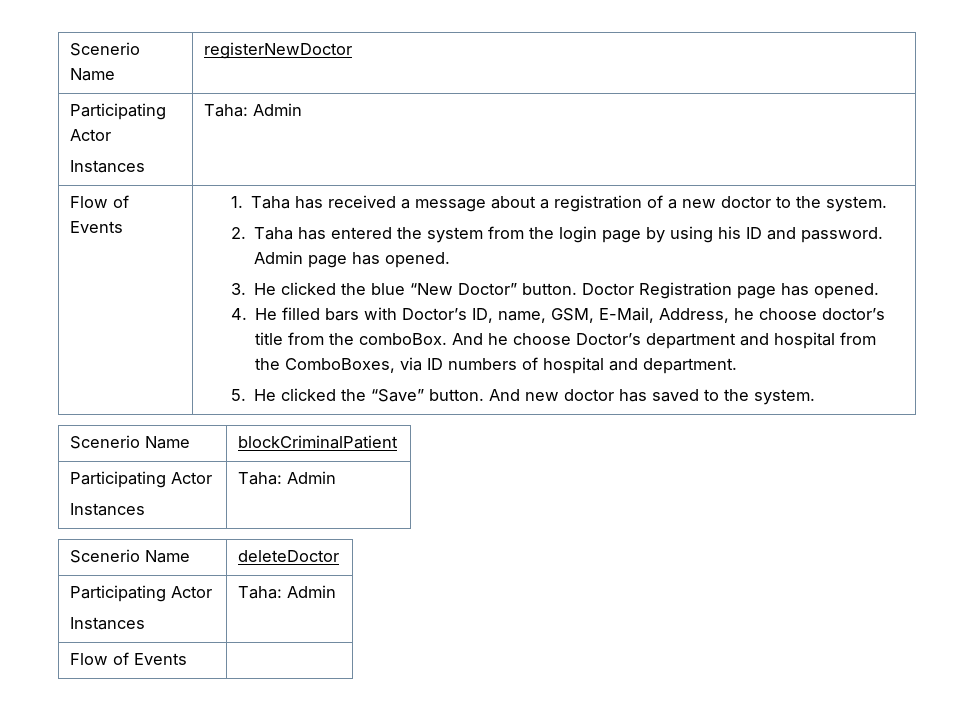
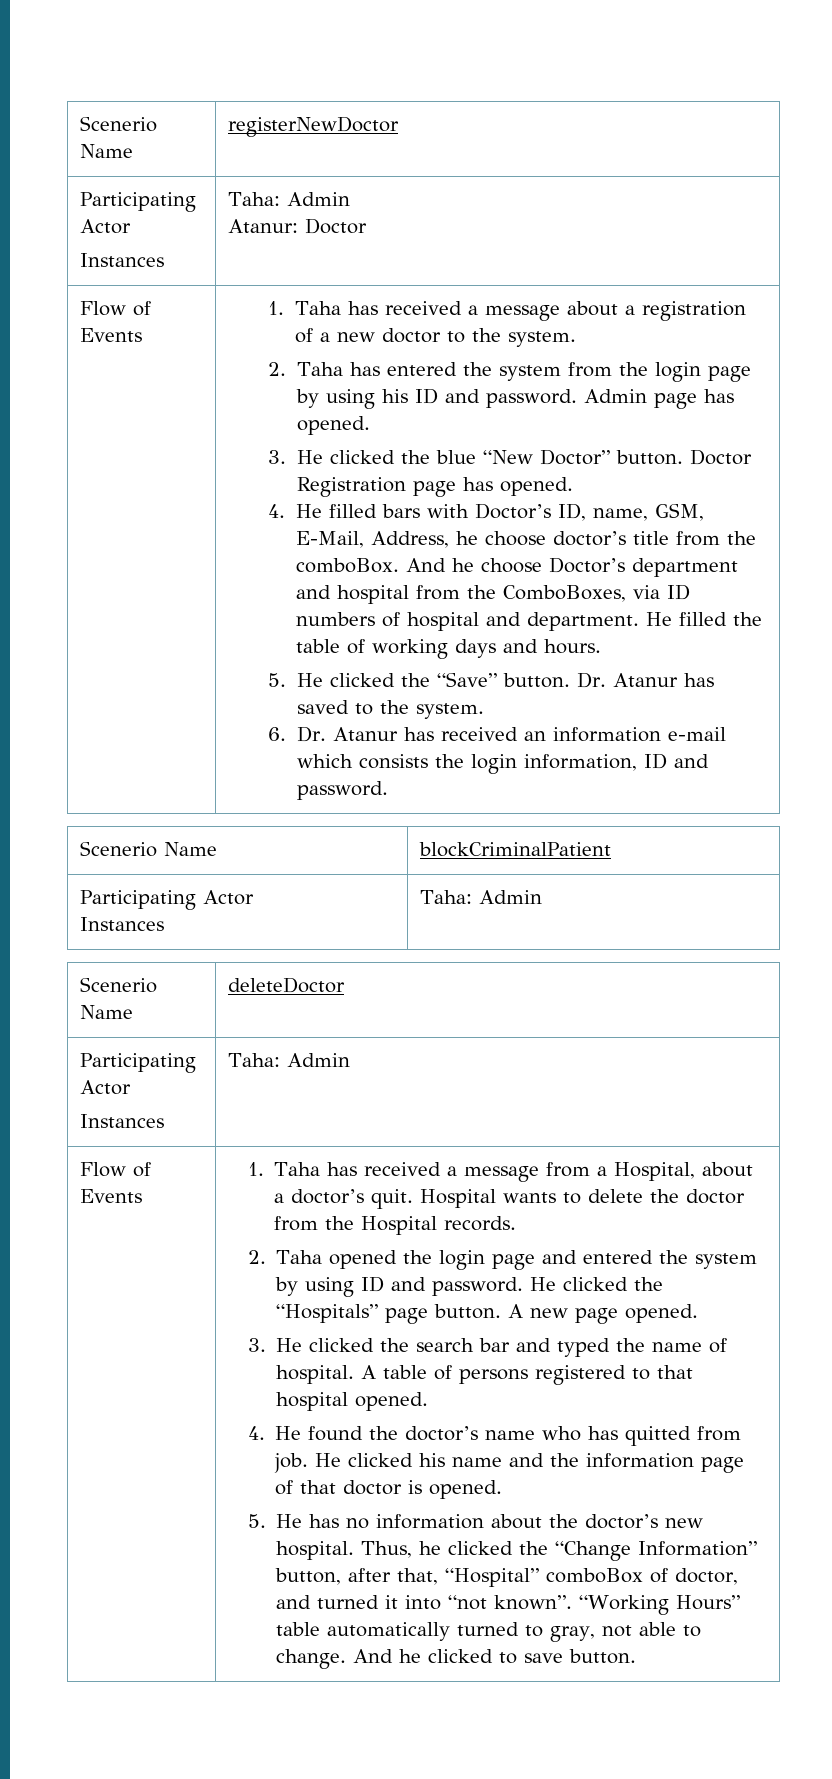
  Scenerio Name | registerNewDoctor
  Participating Actor
  Instances | Taha: Admin
+ Atanur: Doctor
+ He filled the table of working days and hours.
- And new doctor has saved to the system.
+ Dr. Atanur has saved to the system.
+ 6. Dr. Atanur has received an information e-mail which consists the login information, ID and password.
+ 1. Taha has received a message from a Hospital, about a doctor’s quit. Hospital wants to delete the doctor from the Hospital records.
+ 2. Taha opened the login page and entered the system by using ID and password. He clicked the “Hospitals” page button. A new page opened.
+ 3. He clicked the search bar and typed the name of hospital. A table of persons registered to that hospital opened.
+ 4. He found the doctor’s name who has quitted from job. He clicked his name and the information page of that doctor is opened.
+ 5. He has no information about the doctor’s new hospital. Thus, he clicked the “Change Information” button, after that, “Hospital” comboBox of doctor, and turned it into “not known”. “Working Hours” table automatically turned to gray, not able to change. And he clicked to save button.

